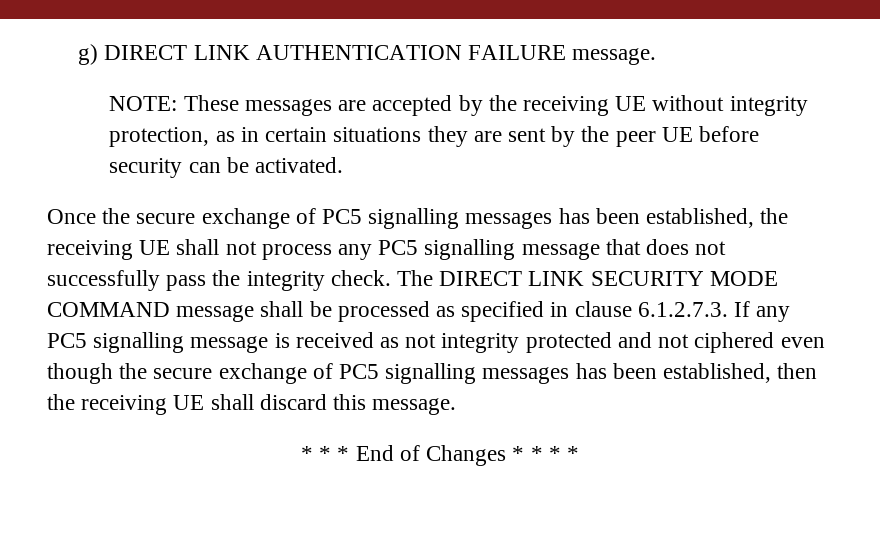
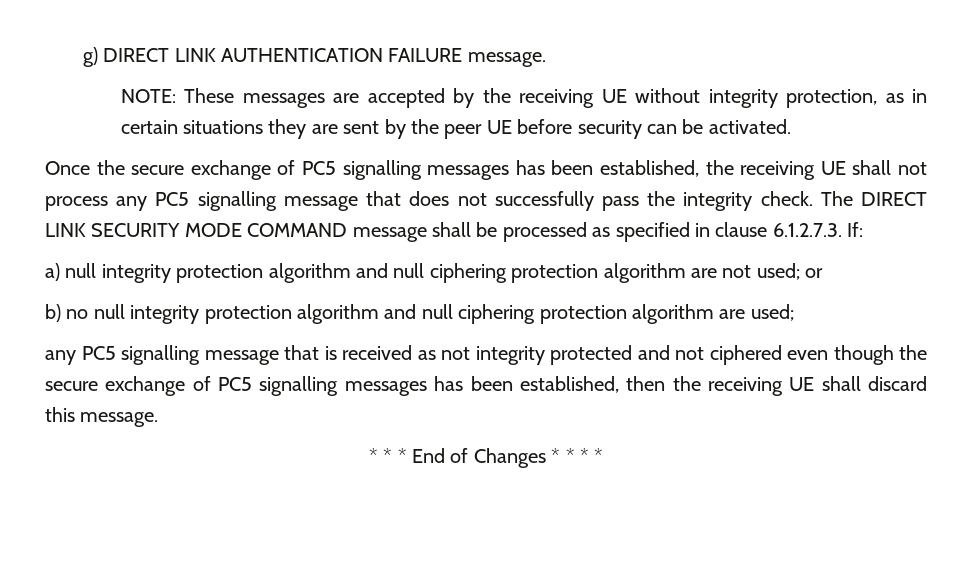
- The DIRECT LINK SECURITY MODE COMMAND message shall be processed as specified in clause 6.1.2.7.3. If any PC5 signalling message is received as not integrity protected and not ciphered even though the secure exchange of PC5 signalling messages has been established, then the receiving UE shall discard this message.
+ The DIRECT LINK SECURITY MODE COMMAND message shall be processed as specified in clause 6.1.2.7.3. If:
+ a) null integrity protection algorithm and null ciphering protection algorithm are not used; or
+ b) no null integrity protection algorithm and null ciphering protection algorithm are used;
+ any PC5 signalling message that is received as not integrity protected and not ciphered even though the secure exchange of PC5 signalling messages has been established, then the receiving UE shall discard this message.

